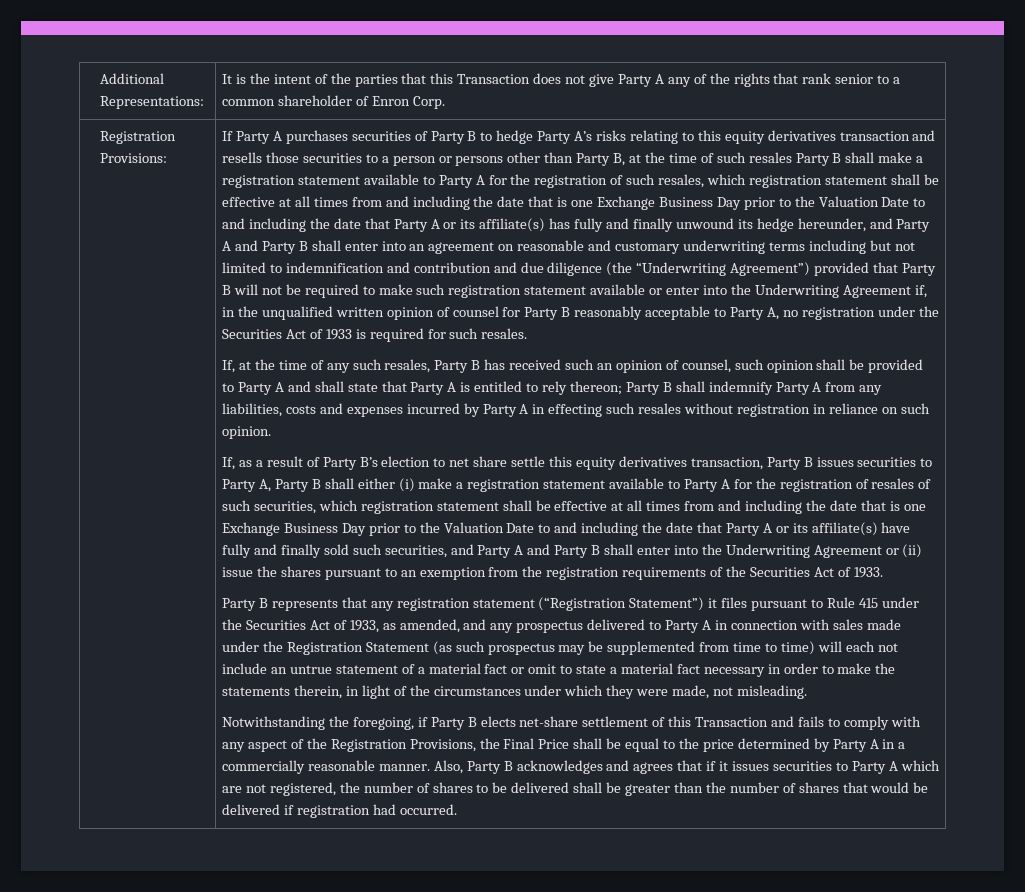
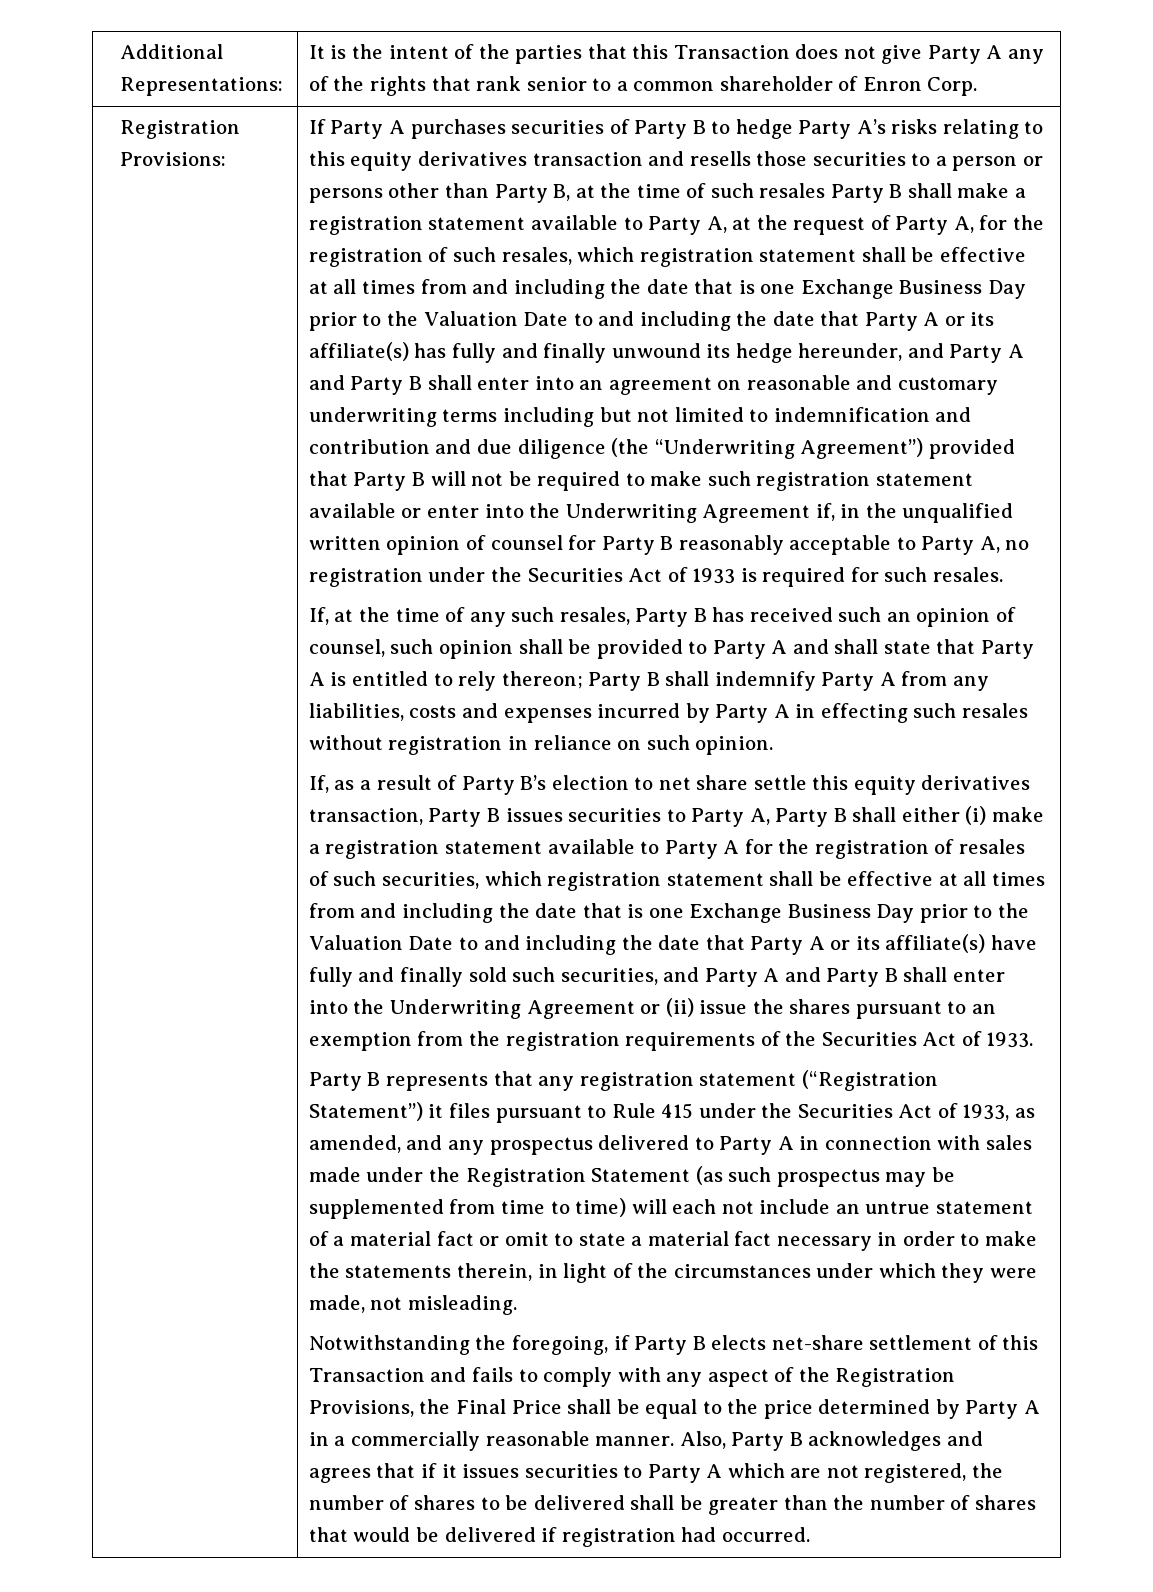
- If Party A purchases securities of Party B to hedge Party A’s risks relating to this equity derivatives transaction and resells those securities to a person or persons other than Party B, at the time of such resales Party B shall make a registration statement available to Party A for the registration of such resales, which registration statement shall be effective at all times from and including the date that is one Exchange Business Day prior to the Valuation Date to and including the date that Party A or its affiliate(s) has fully and finally unwound its hedge hereunder, and Party A and Party B shall enter into an agreement on reasonable and customary underwriting terms including but not limited to indemnification and contribution and due diligence (the “Underwriting Agreement”) provided that Party B will not be required to make such registration statement available or enter into the Underwriting Agreement if, in the unqualified written opinion of counsel for Party B reasonably acceptable to Party A, no registration under the Securities Act of 1933 is required for such resales.
+ If Party A purchases securities of Party B to hedge Party A’s risks relating to this equity derivatives transaction and resells those securities to a person or persons other than Party B, at the time of such resales Party B shall make a registration statement available to Party A, at the request of Party A, for the registration of such resales, which registration statement shall be effective at all times from and including the date that is one Exchange Business Day prior to the Valuation Date to and including the date that Party A or its affiliate(s) has fully and finally unwound its hedge hereunder, and Party A and Party B shall enter into an agreement on reasonable and customary underwriting terms including but not limited to indemnification and contribution and due diligence (the “Underwriting Agreement”) provided that Party B will not be required to make such registration statement available or enter into the Underwriting Agreement if, in the unqualified written opinion of counsel for Party B reasonably acceptable to Party A, no registration under the Securities Act of 1933 is required for such resales.

